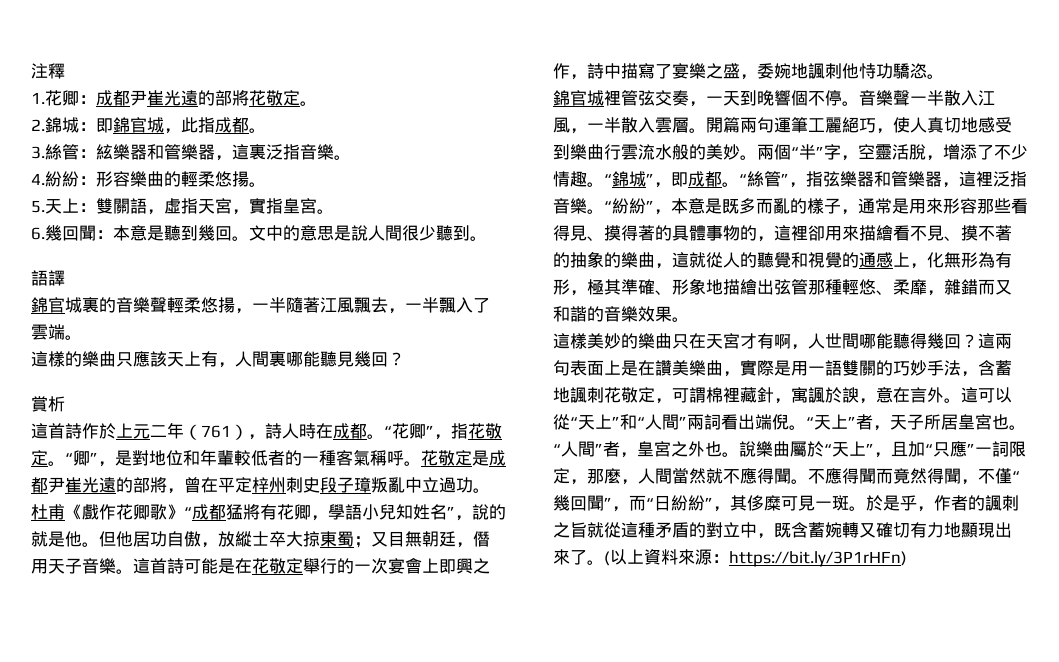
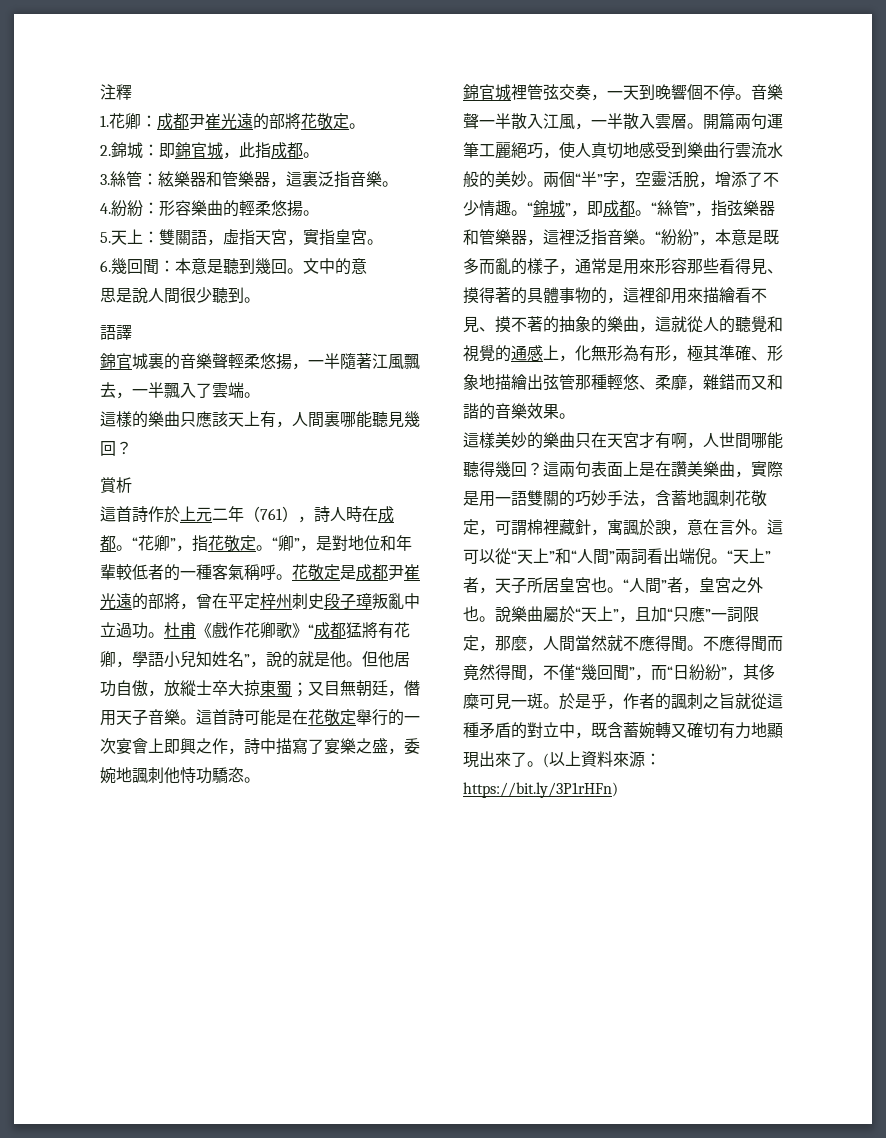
- 文中的意思是說人間很少聽到。
+ 文中的意
+ 思是說人間很少聽到。

